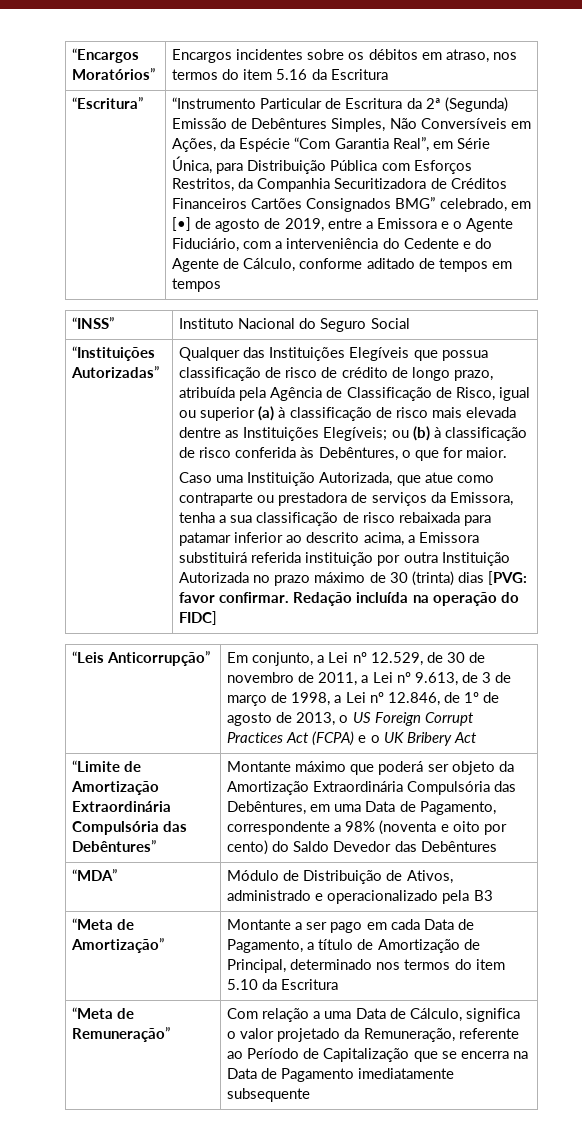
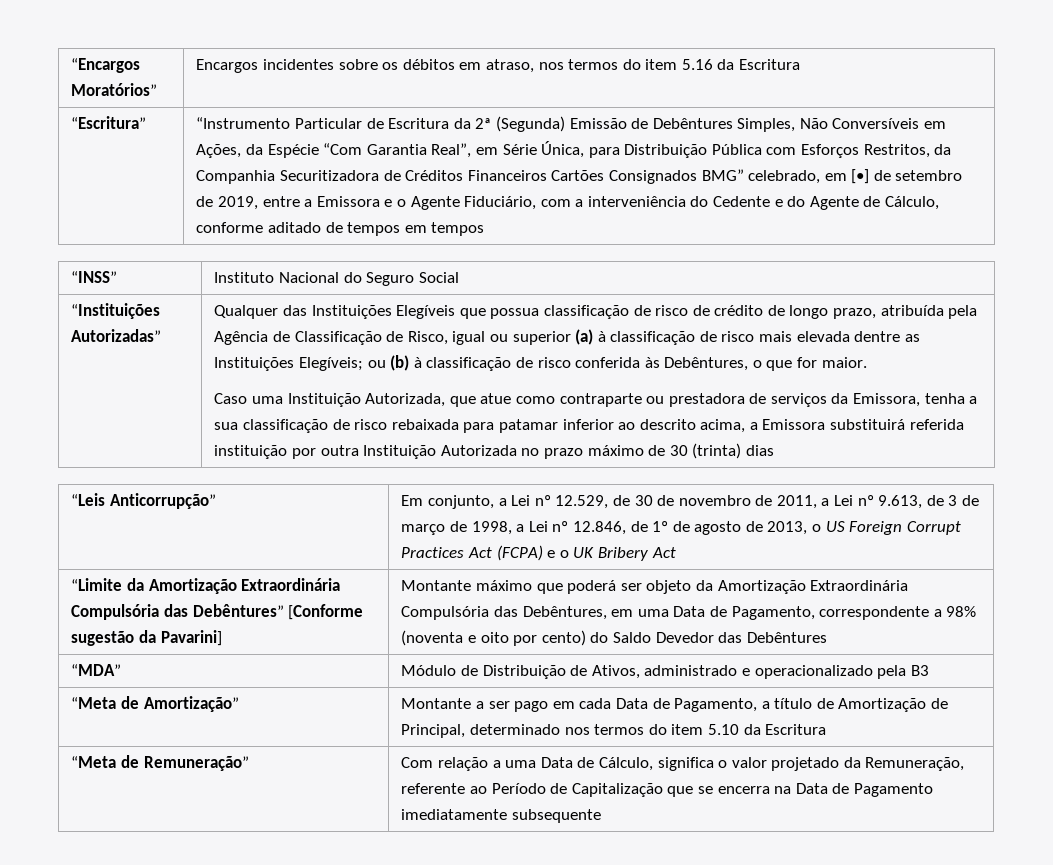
- “Instrumento Particular de Escritura da 2ª (Segunda) Emissão de Debêntures Simples, Não Conversíveis em Ações, da Espécie “Com Garantia Real”, em Série Única, para Distribuição Pública com Esforços Restritos, da Companhia Securitizadora de Créditos Financeiros Cartões Consignados BMG” celebrado, em [•] de agosto de 2019, entre a Emissora e o Agente Fiduciário, com a interveniência do Cedente e do Agente de Cálculo, conforme aditado de tempos em tempos
+ “Instrumento Particular de Escritura da 2ª (Segunda) Emissão de Debêntures Simples, Não Conversíveis em Ações, da Espécie “Com Garantia Real”, em Série Única, para Distribuição Pública com Esforços Restritos, da Companhia Securitizadora de Créditos Financeiros Cartões Consignados BMG” celebrado, em [•] de setembro de 2019, entre a Emissora e o Agente Fiduciário, com a interveniência do Cedente e do Agente de Cálculo, conforme aditado de tempos em tempos
- Caso uma Instituição Autorizada, que atue como contraparte ou prestadora de serviços da Emissora, tenha a sua classificação de risco rebaixada para patamar inferior ao descrito acima, a Emissora substituirá referida instituição por outra Instituição Autorizada no prazo máximo de 30 (trinta) dias [PVG: favor confirmar. Redação incluída na operação do FIDC]
+ Caso uma Instituição Autorizada, que atue como contraparte ou prestadora de serviços da Emissora, tenha a sua classificação de risco rebaixada para patamar inferior ao descrito acima, a Emissora substituirá referida instituição por outra Instituição Autorizada no prazo máximo de 30 (trinta) dias
- “Limite de Amortização Extraordinária Compulsória das Debêntures”
+ “Limite da Amortização Extraordinária Compulsória das Debêntures” [Conforme sugestão da Pavarini]

